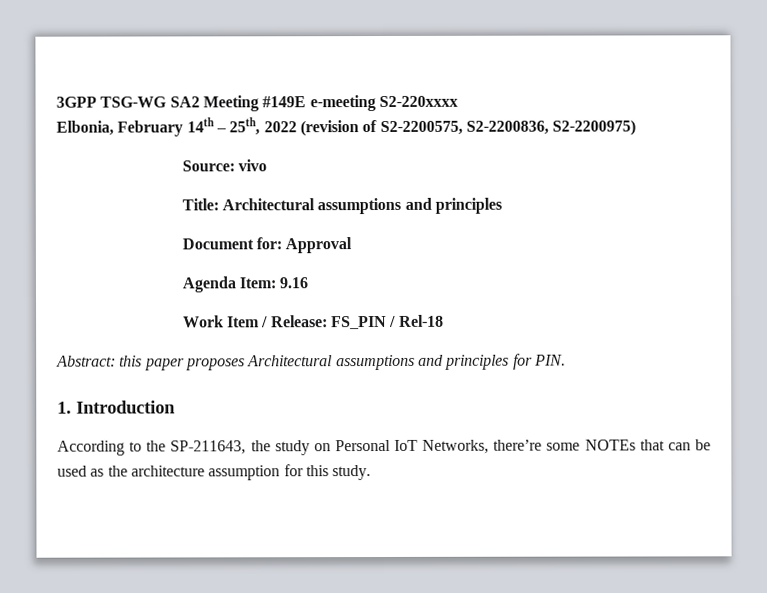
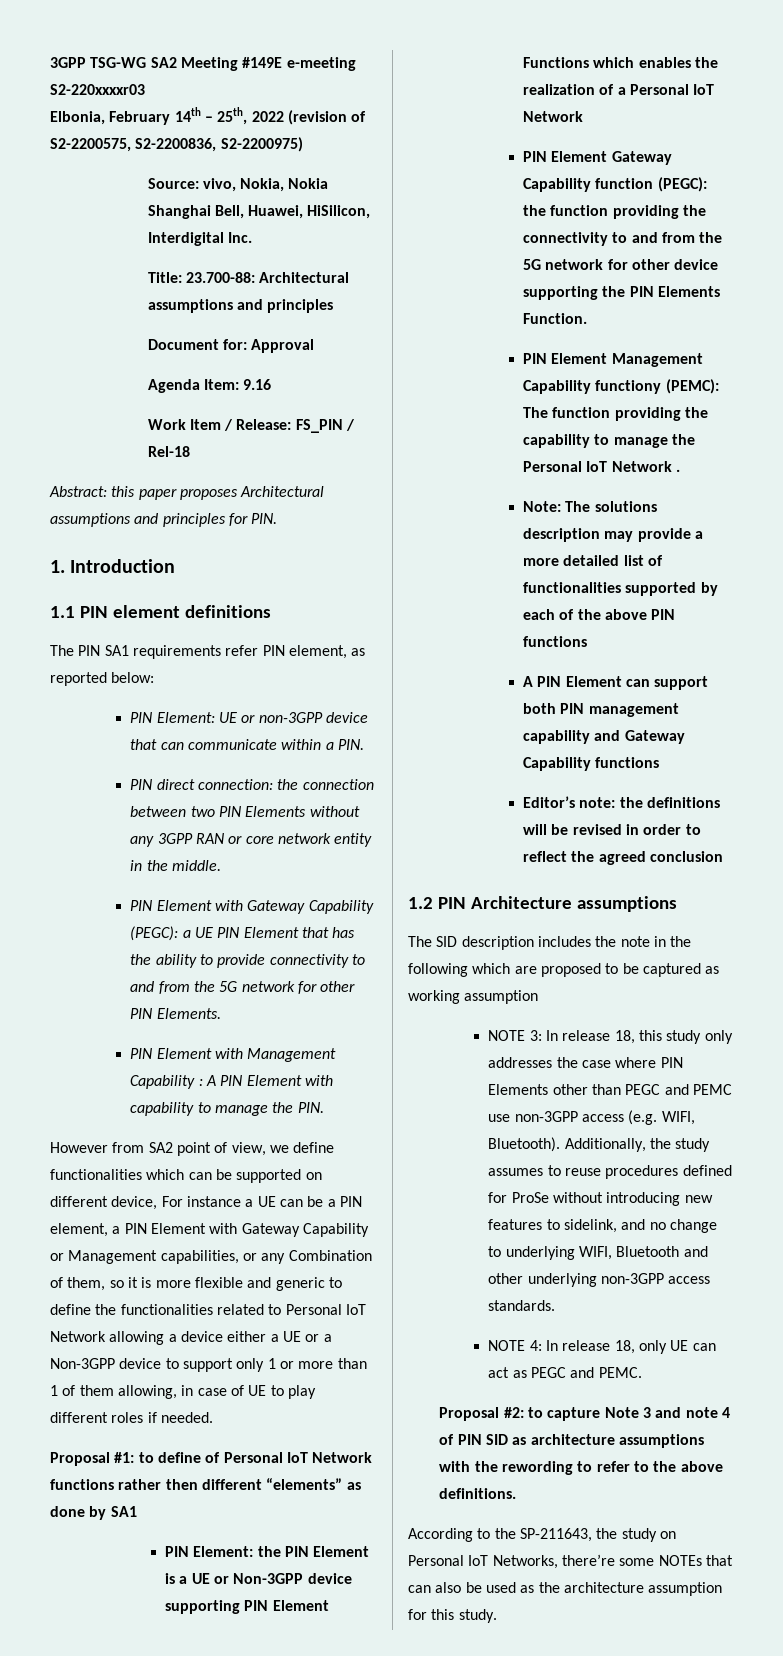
- 3GPP TSG-WG SA2 Meeting #149E e-meeting S2-220xxxx
+ 3GPP TSG-WG SA2 Meeting #149E e-meeting S2-220xxxxr03
- Source: vivo
+ Source: vivo, Nokia, Nokia Shanghai Bell, Huawei, HiSilicon, Interdigital Inc.
- Title: Architectural assumptions and principles
+ Title: 23.700-88: Architectural assumptions and principles
+ 1.1 PIN element definitions
+ The PIN SA1 requirements refer PIN element, as reported below:
+ PIN Element: UE or non-3GPP device that can communicate within a PIN.
+ PIN direct connection: the connection between two PIN Elements without any 3GPP RAN or core network entity in the middle.
+ PIN Element with Gateway Capability (PEGC): a UE PIN Element that has the ability to provide connectivity to and from the 5G network for other PIN Elements.
+ PIN Element with Management Capability : A PIN Element with capability to manage the PIN.
+ However from SA2 point of view, we define functionalities which can be supported on different device, For instance a UE can be a PIN element, a PIN Element with Gateway Capability or Management capabilities, or any Combination of them, so it is more flexible and generic to define the functionalities related to Personal IoT Network allowing a device either a UE or a Non-3GPP device to support only 1 or more than 1 of them allowing, in case of UE to play different roles if needed.
+ Proposal #1: to define of Personal IoT Network functions rather then different “elements” as done by SA1
+ PIN Element: the PIN Element is a UE or Non-3GPP device supporting PIN Element Functions which enables the realization of a Personal IoT Network
+ PIN Element Gateway Capability function (PEGC): the function providing the connectivity to and from the 5G network for other device supporting the PIN Elements Function.
+ PIN Element Management Capability functiony (PEMC): The function providing the capability to manage the Personal IoT Network .
+ Note: The solutions description may provide a more detailed list of functionalities supported by each of the above PIN functions
+ A PIN Element can support both PIN management capability and Gateway Capability functions
+ Editor’s note: the definitions will be revised in order to reflect the agreed conclusion
+ 1.2 PIN Architecture assumptions
+ The SID description includes the note in the following which are proposed to be captured as working assumption
+ NOTE 3: In release 18, this study only addresses the case where PIN Elements other than PEGC and PEMC use non-3GPP access (e.g. WIFI, Bluetooth). Additionally, the study assumes to reuse procedures defined for ProSe without introducing new features to sidelink, and no change to underlying WIFI, Bluetooth and other underlying non-3GPP access standards.
+ NOTE 4: In release 18, only UE can act as PEGC and PEMC.
+ Proposal #2: to capture Note 3 and note 4 of PIN SID as architecture assumptions with the rewording to refer to the above definitions.
- According to the SP-211643, the study on Personal IoT Networks, there’re some NOTEs that can be used as the architecture assumption for this study.
+ According to the SP-211643, the study on Personal IoT Networks, there’re some NOTEs that can also be used as the architecture assumption for this study.

